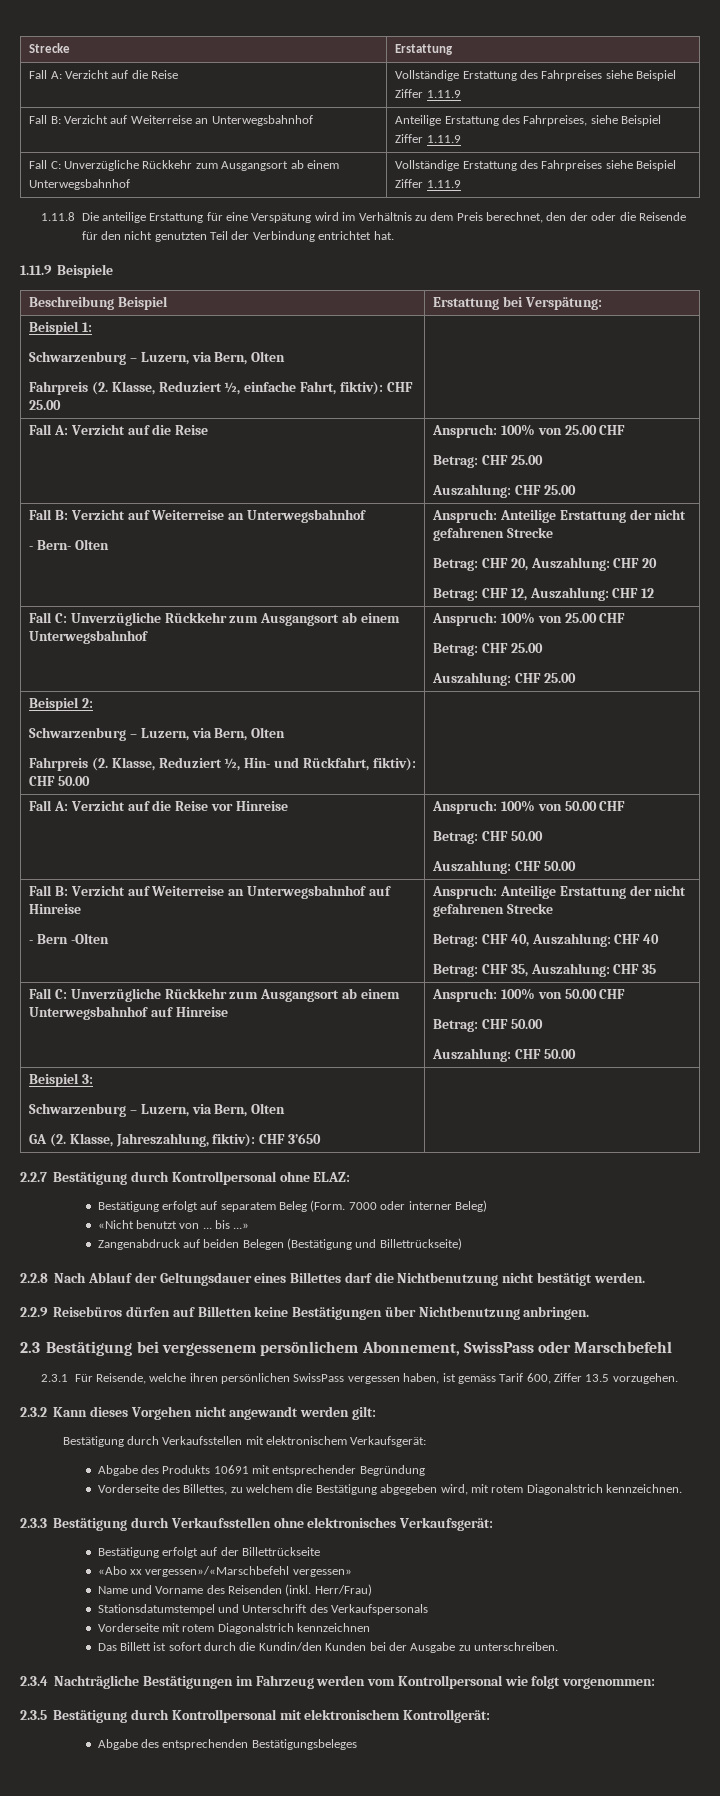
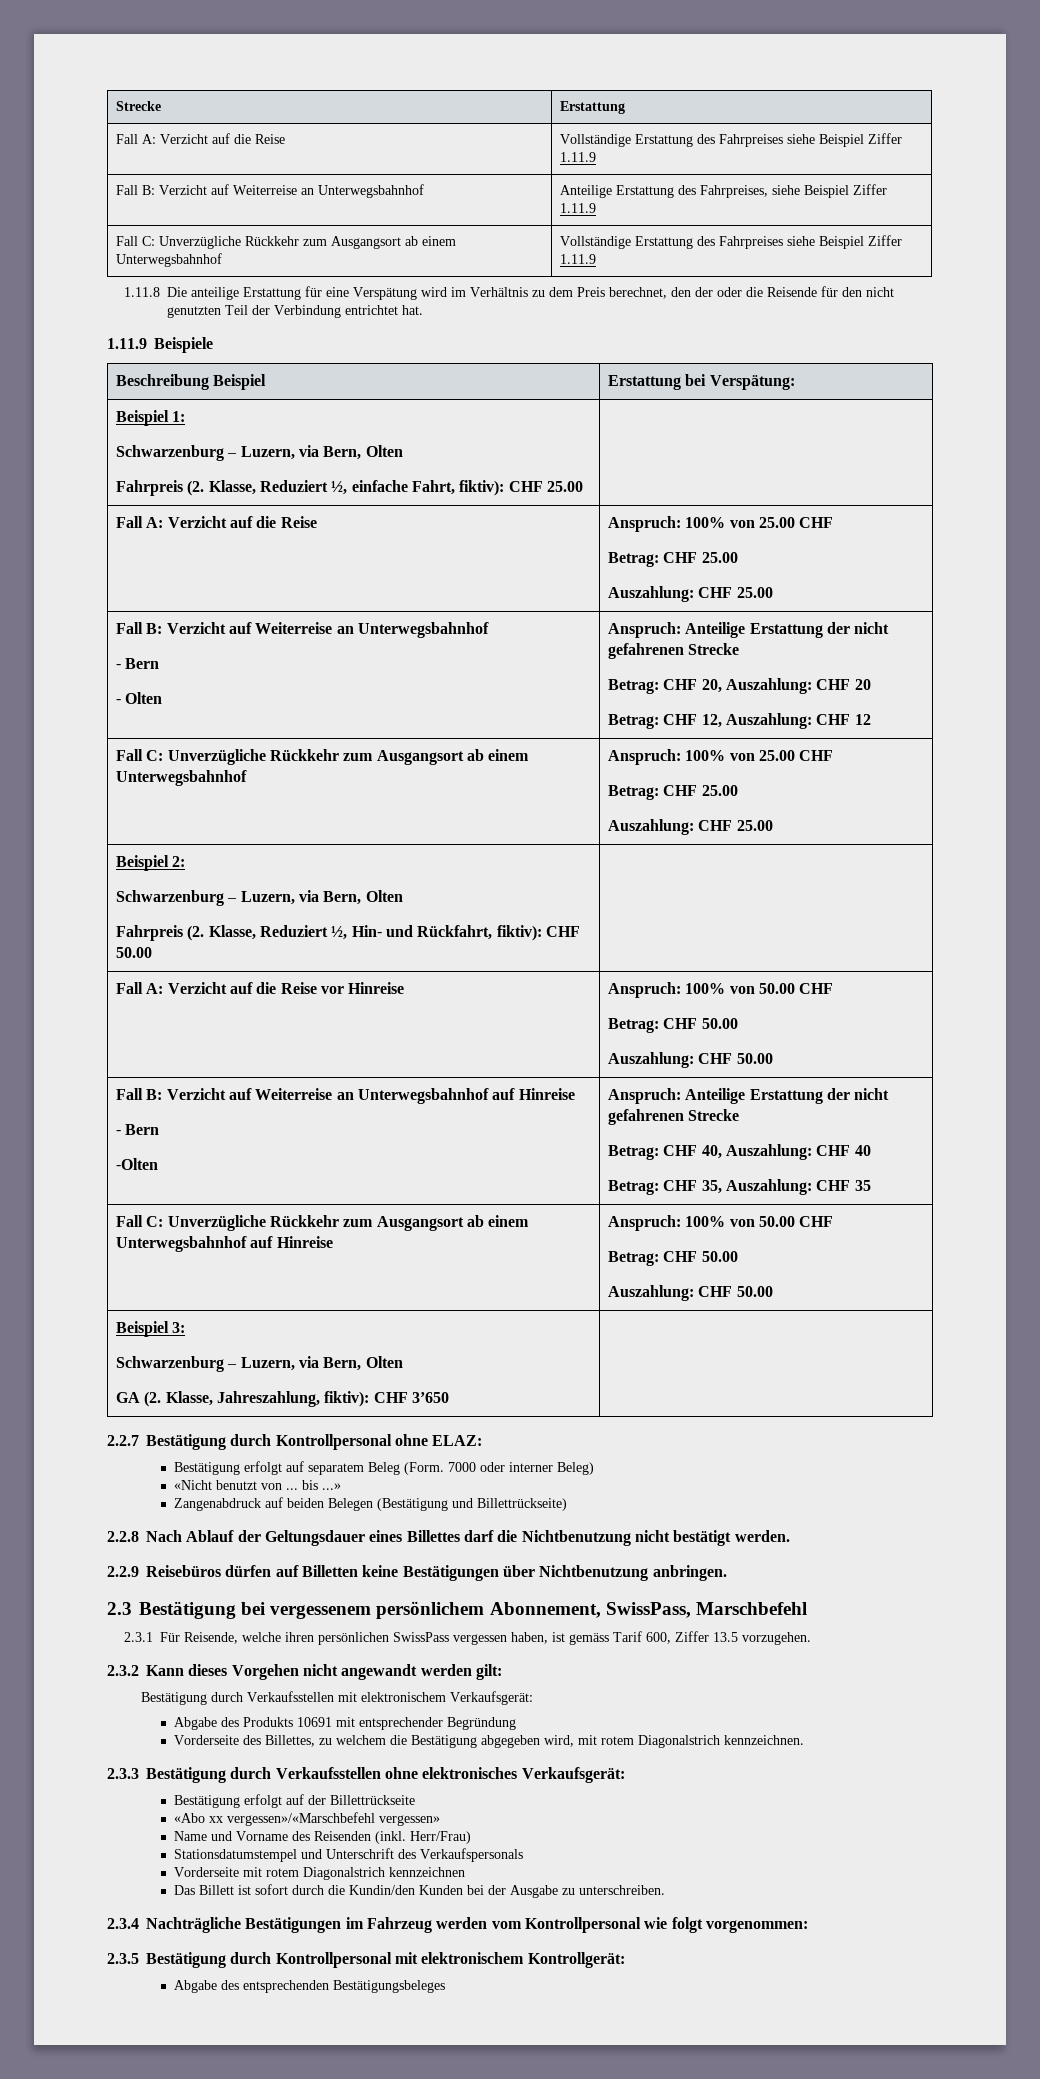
  Fall A: Verzicht auf die Reise | Anspruch: 100% von 25.00 CHF
  Betrag: CHF 25.00
  Auszahlung: CHF 25.00
  Fall B: Verzicht auf Weiterreise an Unterwegsbahnhof
- - Bern- Olten | Anspruch: Anteilige Erstattung der nicht gefahrenen Strecke
+ - Bern
+ - Olten | Anspruch: Anteilige Erstattung der nicht gefahrenen Strecke
  Fall B: Verzicht auf Weiterreise an Unterwegsbahnhof auf Hinreise
- - Bern -Olten | Anspruch: Anteilige Erstattung der nicht gefahrenen Strecke
+ - Bern
+ -Olten | Anspruch: Anteilige Erstattung der nicht gefahrenen Strecke
- 2.3 Bestätigung bei vergessenem persönlichem Abonnement, SwissPass oder Marschbefehl
+ 2.3 Bestätigung bei vergessenem persönlichem Abonnement, SwissPass, Marschbefehl

